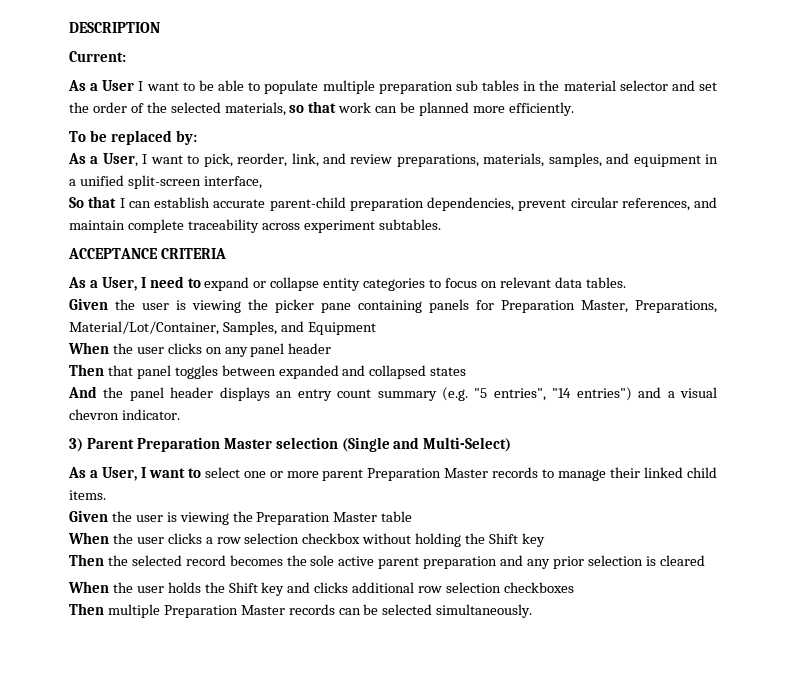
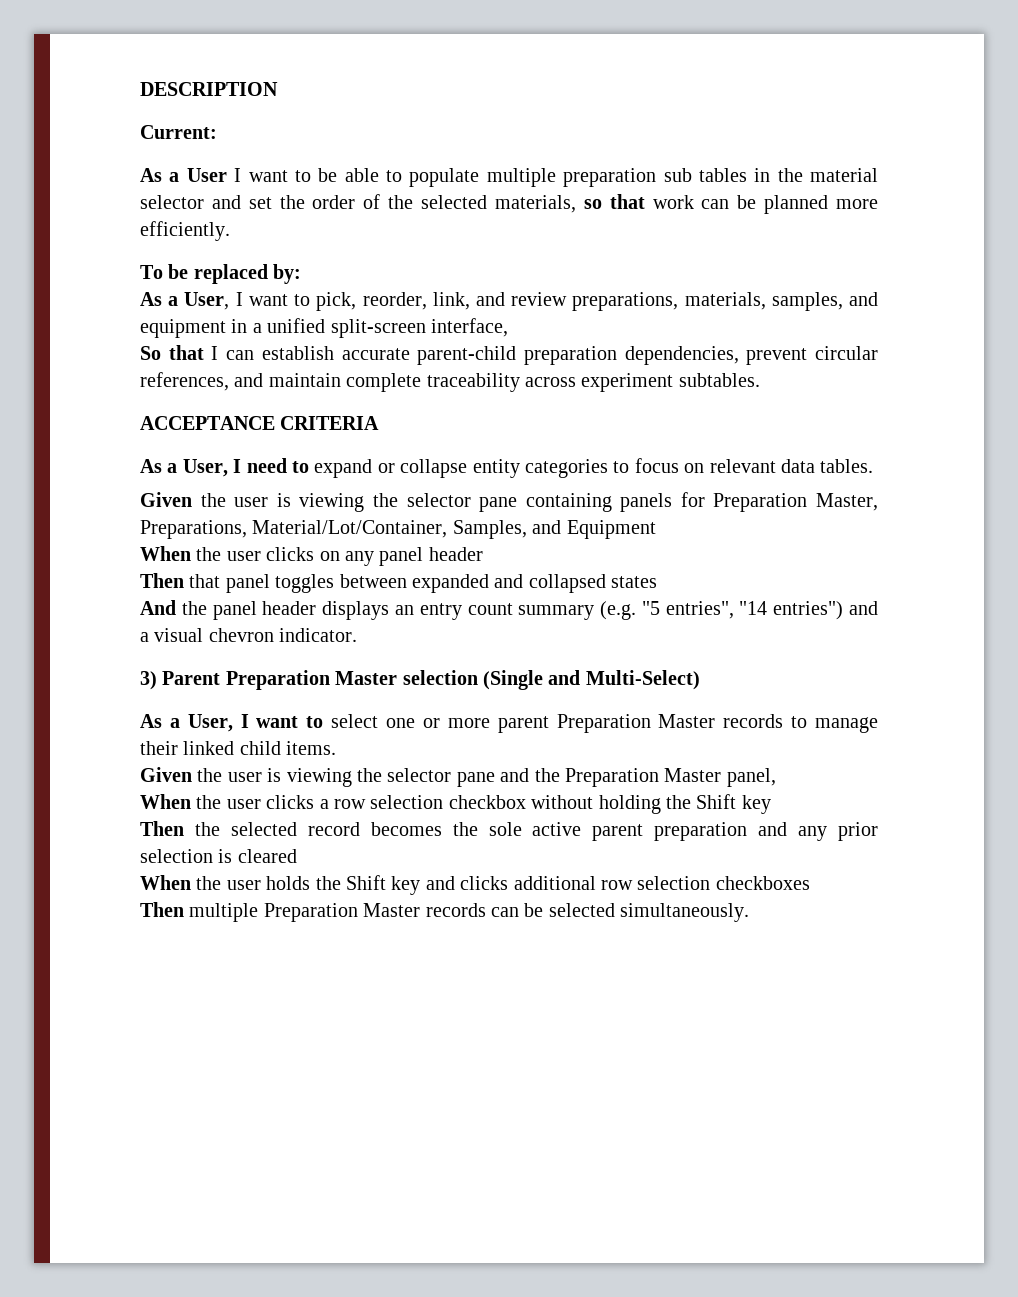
- Given the user is viewing the picker pane containing panels for Preparation Master, Preparations, Material/Lot/Container, Samples, and Equipment
+ Given the user is viewing the selector pane containing panels for Preparation Master, Preparations, Material/Lot/Container, Samples, and Equipment
- Given the user is viewing the Preparation Master table
+ Given the user is viewing the selector pane and the Preparation Master panel,

